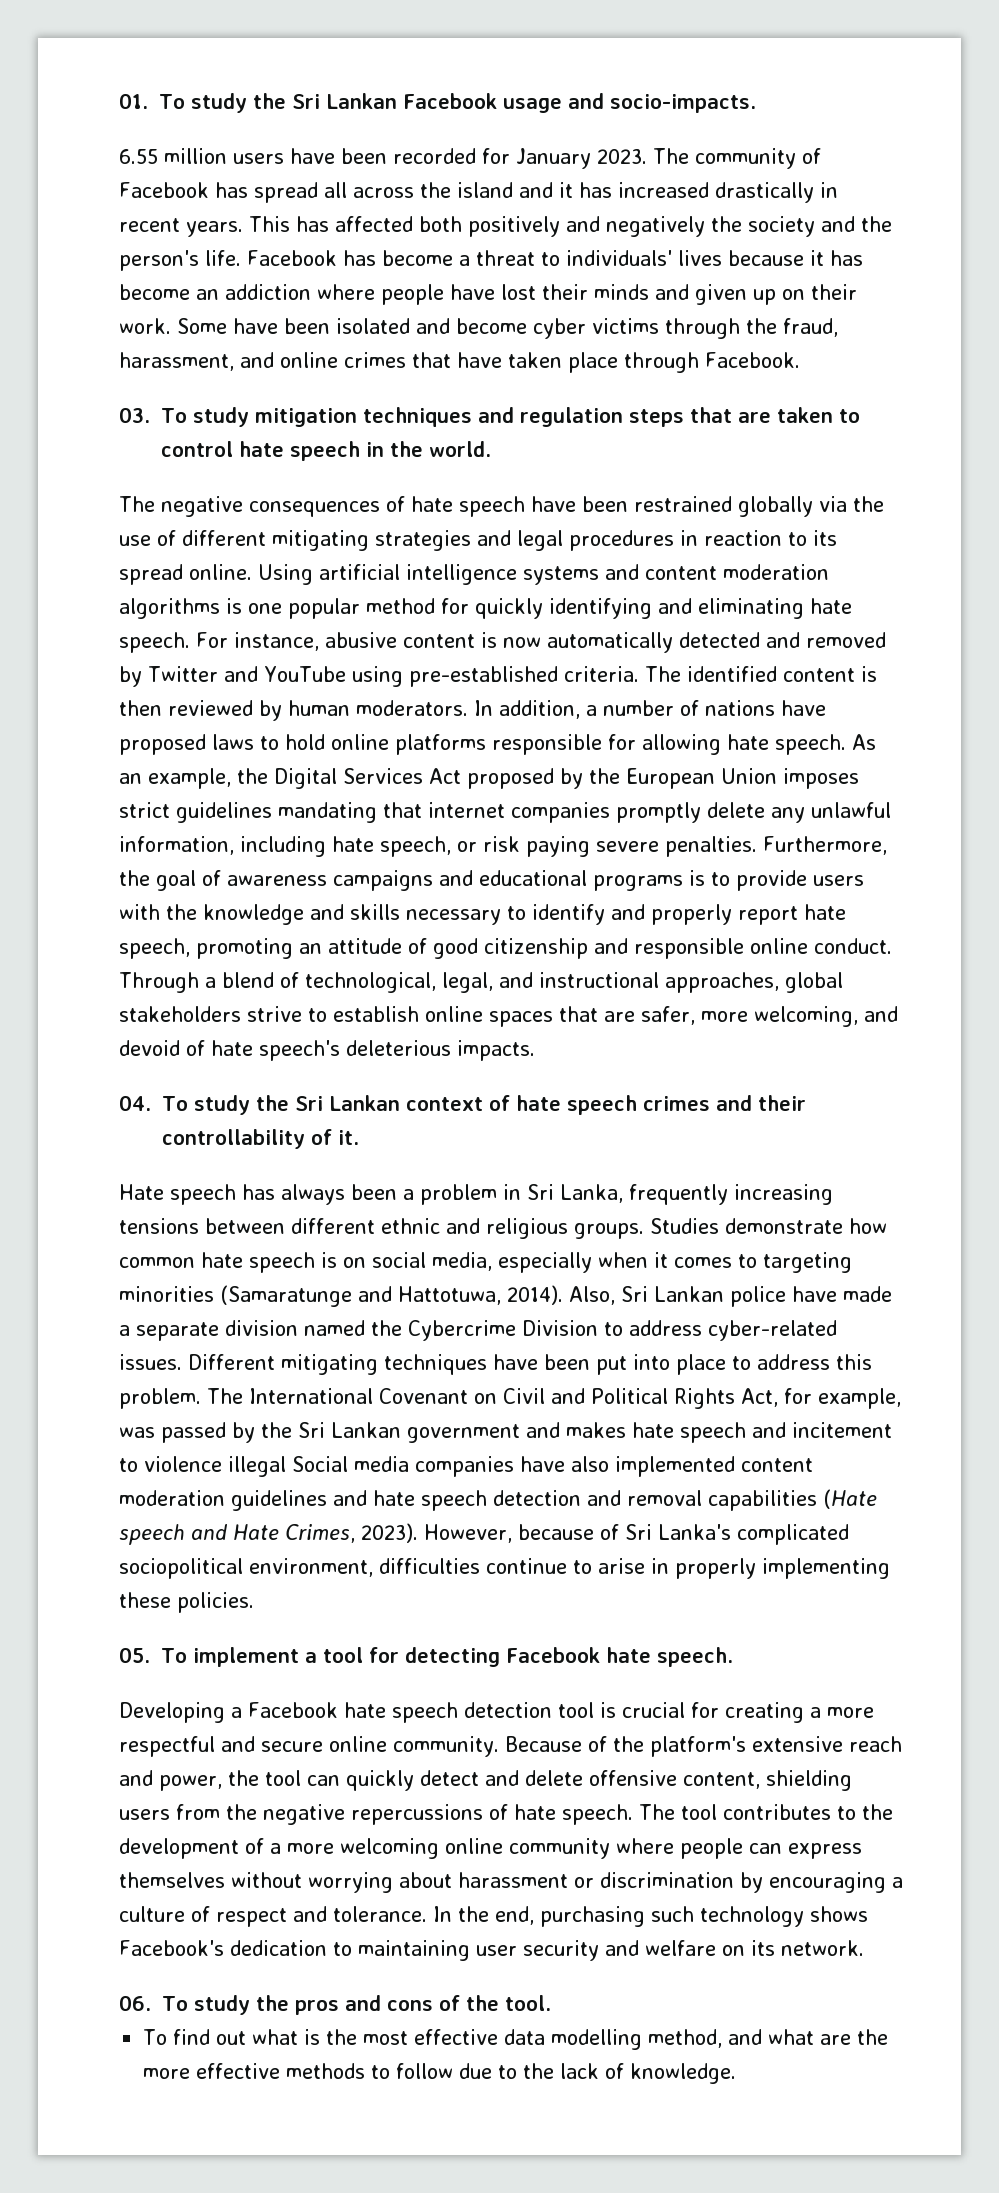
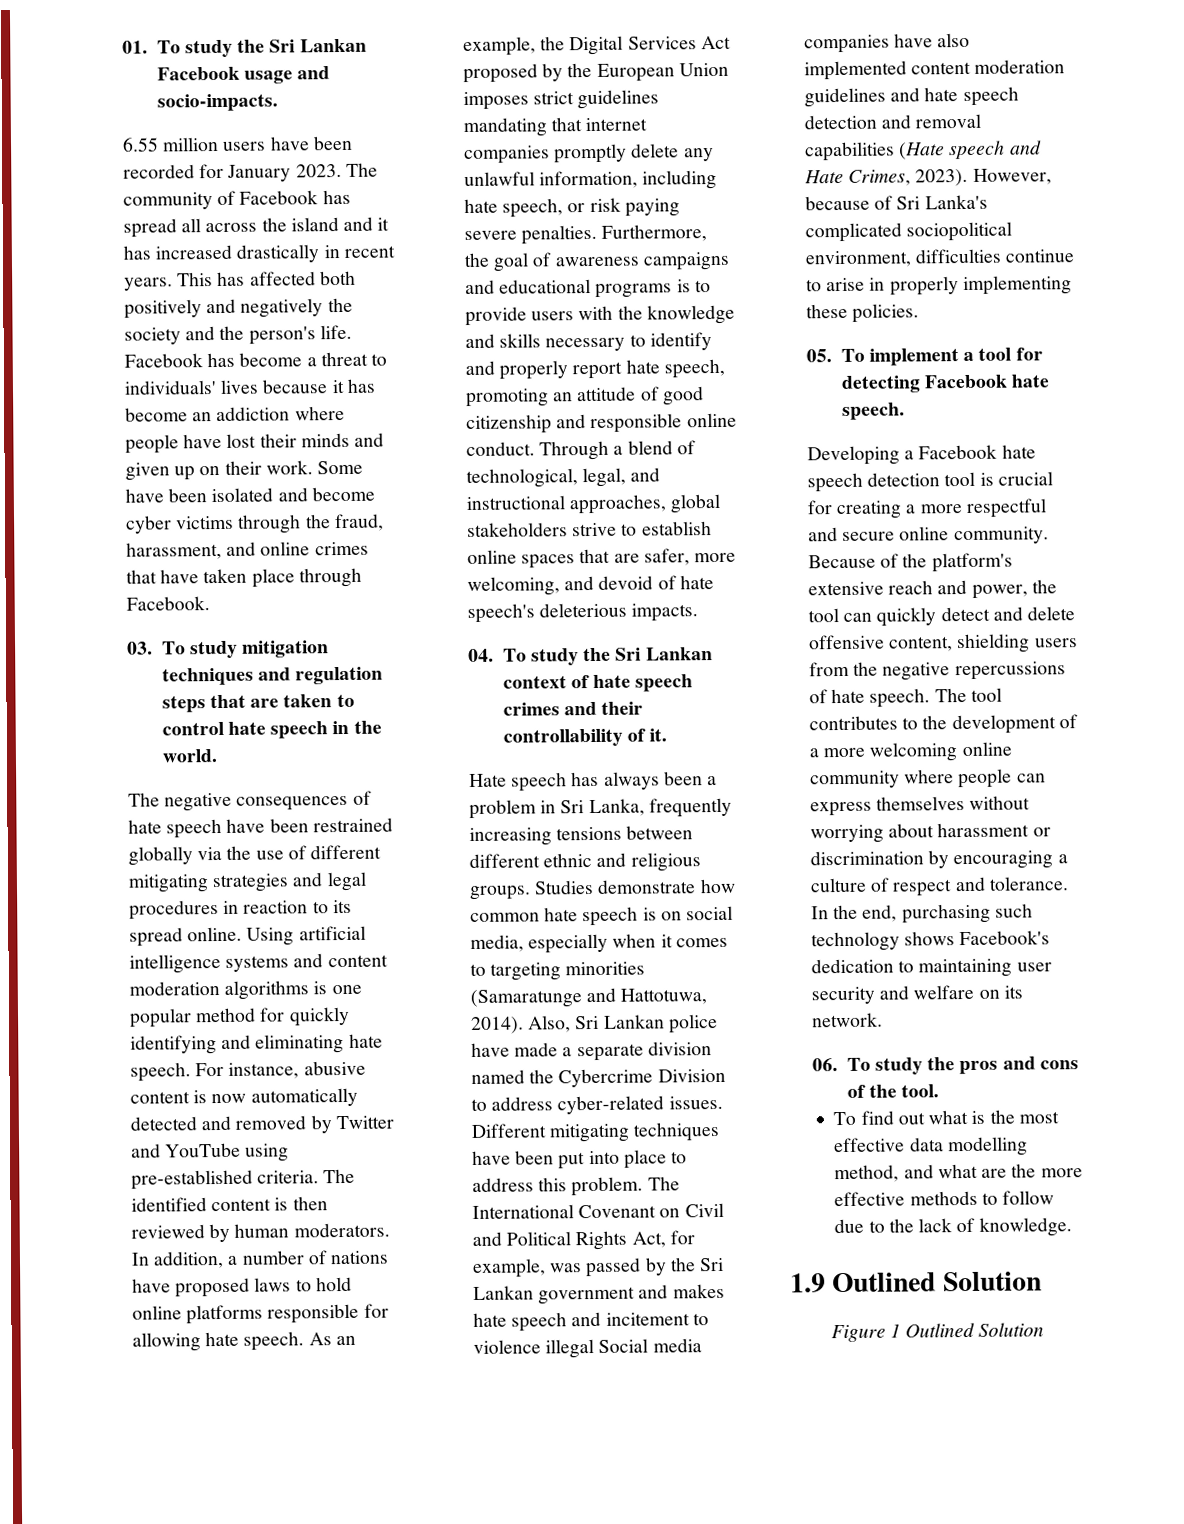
+ 1.9 Outlined Solution
+ Figure 1 Outlined Solution

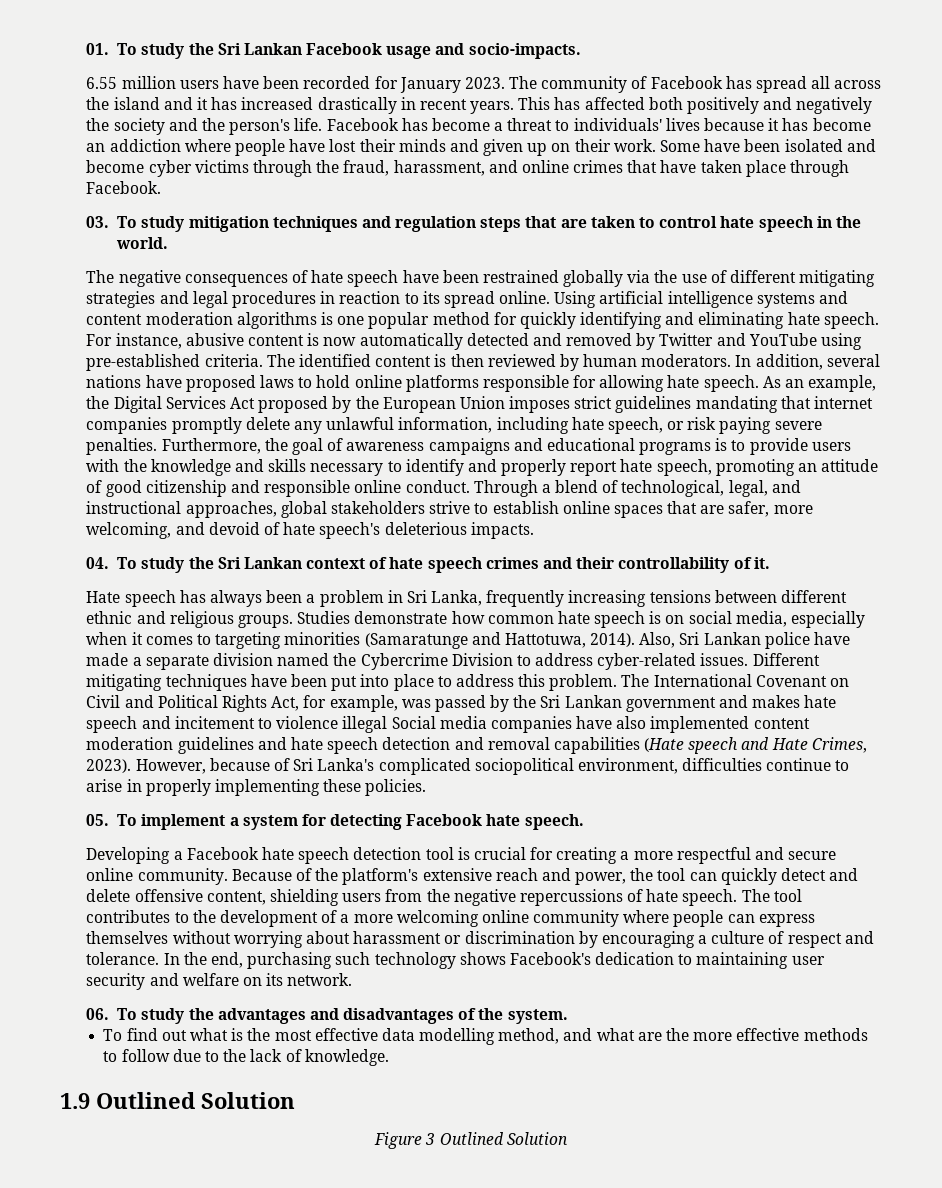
- In addition, a number of nations have proposed laws to hold online platforms responsible for allowing hate speech.
+ In addition, several nations have proposed laws to hold online platforms responsible for allowing hate speech.
- 05. To implement a tool for detecting Facebook hate speech.
+ 05. To implement a system for detecting Facebook hate speech.
- 06. To study the pros and cons of the tool.
+ 06. To study the advantages and disadvantages of the system.
- Figure 1 Outlined Solution
+ Figure 3 Outlined Solution

